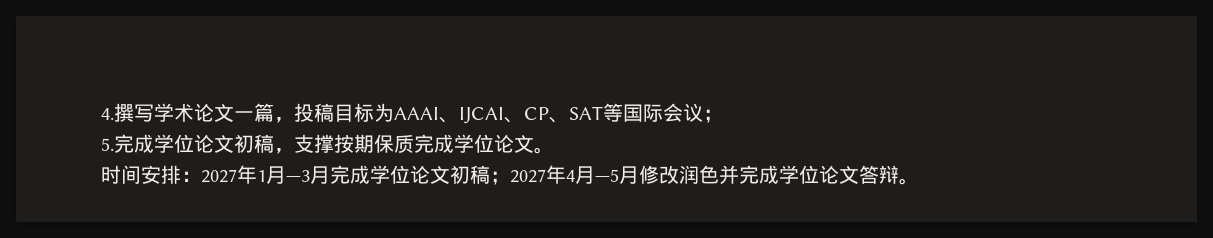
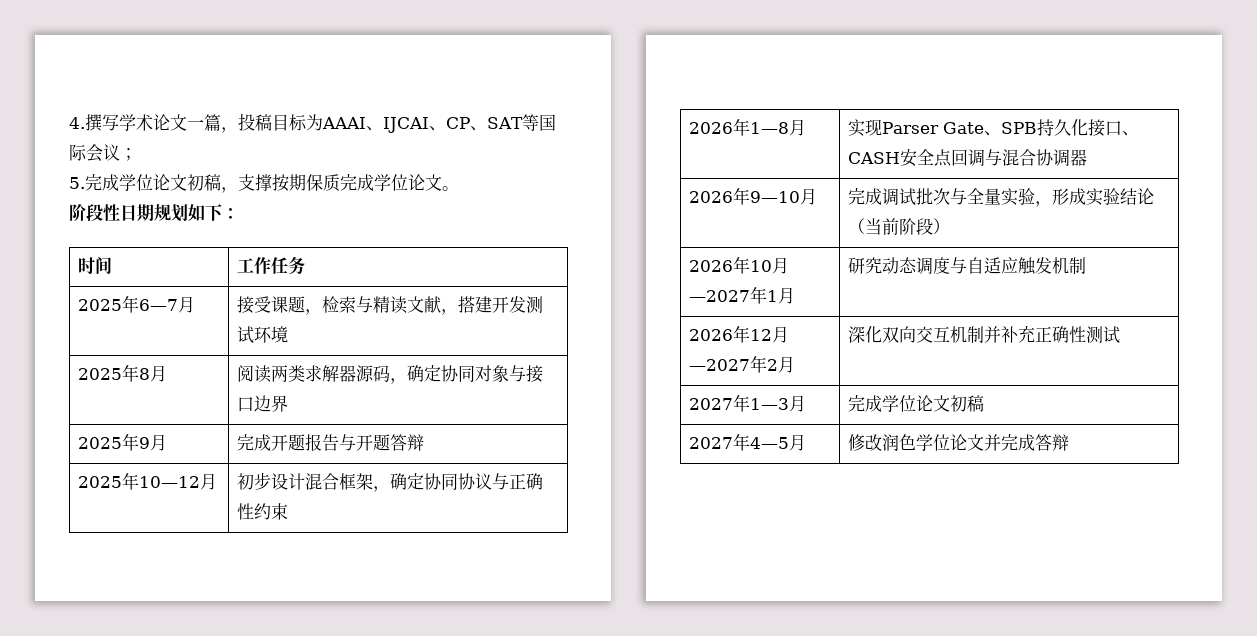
- 时间安排：2027年1月—3月完成学位论文初稿；2027年4月—5月修改润色并完成学位论文答辩。
+ 阶段性日期规划如下：
+ 时间 | 工作任务
+ 2025年6—7月 | 接受课题，检索与精读文献，搭建开发测试环境
+ 2025年8月 | 阅读两类求解器源码，确定协同对象与接口边界
+ 2025年9月 | 完成开题报告与开题答辩
+ 2025年10—12月 | 初步设计混合框架，确定协同协议与正确性约束
+ 2026年1—8月 | 实现Parser Gate、SPB持久化接口、CASH安全点回调与混合协调器
+ 2026年9—10月 | 完成调试批次与全量实验，形成实验结论（当前阶段）
+ 2026年10月—2027年1月 | 研究动态调度与自适应触发机制
+ 2026年12月—2027年2月 | 深化双向交互机制并补充正确性测试
+ 2027年1—3月 | 完成学位论文初稿
+ 2027年4—5月 | 修改润色学位论文并完成答辩

